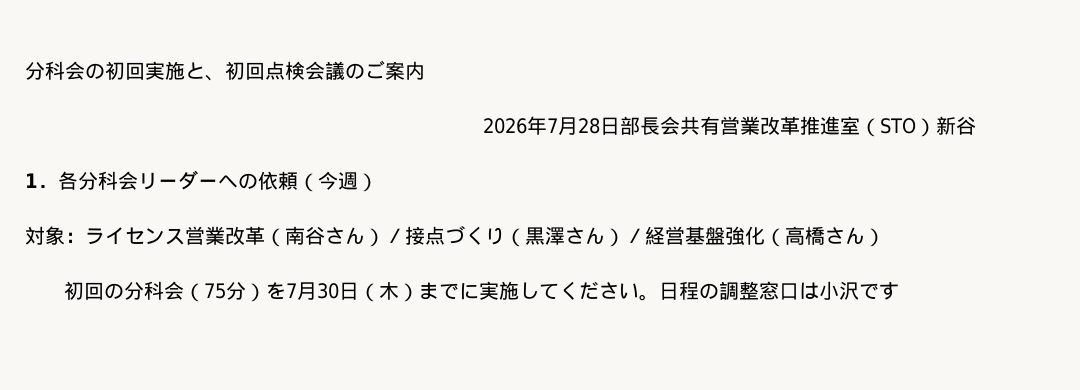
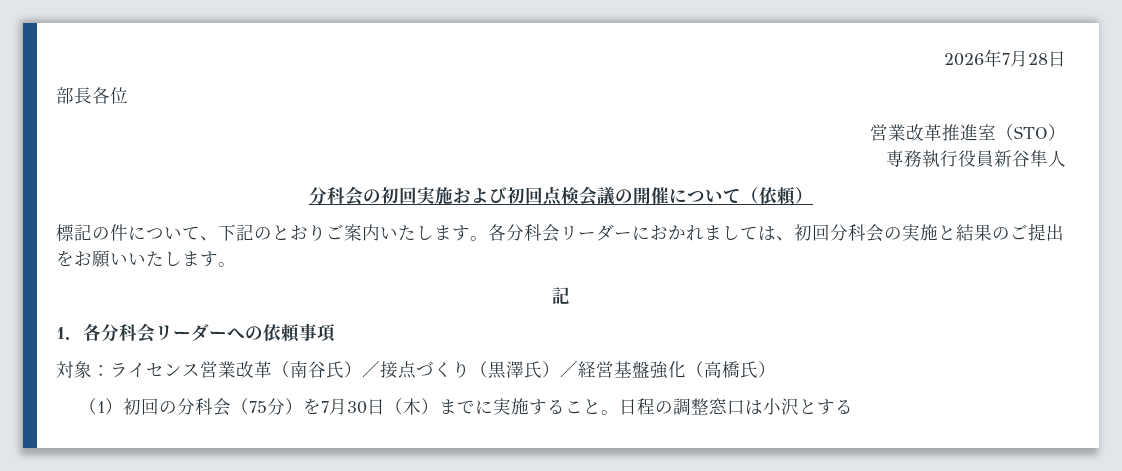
- 分科会の初回実施と、初回点検会議のご案内
- 2026年7月28日部長会共有営業改革推進室（STO）新谷
+ 2026年7月28日
+ 部長各位
+ 営業改革推進室（STO）
+ 専務執行役員新谷隼人
+ 分科会の初回実施および初回点検会議の開催について（依頼）
+ 標記の件について、下記のとおりご案内いたします。各分科会リーダーにおかれましては、初回分科会の実施と結果のご提出をお願いいたします。
+ 記
- 1．各分科会リーダーへの依頼（今週）
+ 1．各分科会リーダーへの依頼事項
- 対象：ライセンス営業改革（南谷さん）／接点づくり（黒澤さん）／経営基盤強化（高橋さん）
- 初回の分科会（75分）を7月30日（木）までに実施してください。
+ 対象：ライセンス営業改革（南谷氏）／接点づくり（黒澤氏）／経営基盤強化（高橋氏）
+ （1）初回の分科会（75分）を7月30日（木）までに実施すること。
- 日程の調整窓口は小沢です
+ 日程の調整窓口は小沢とする

